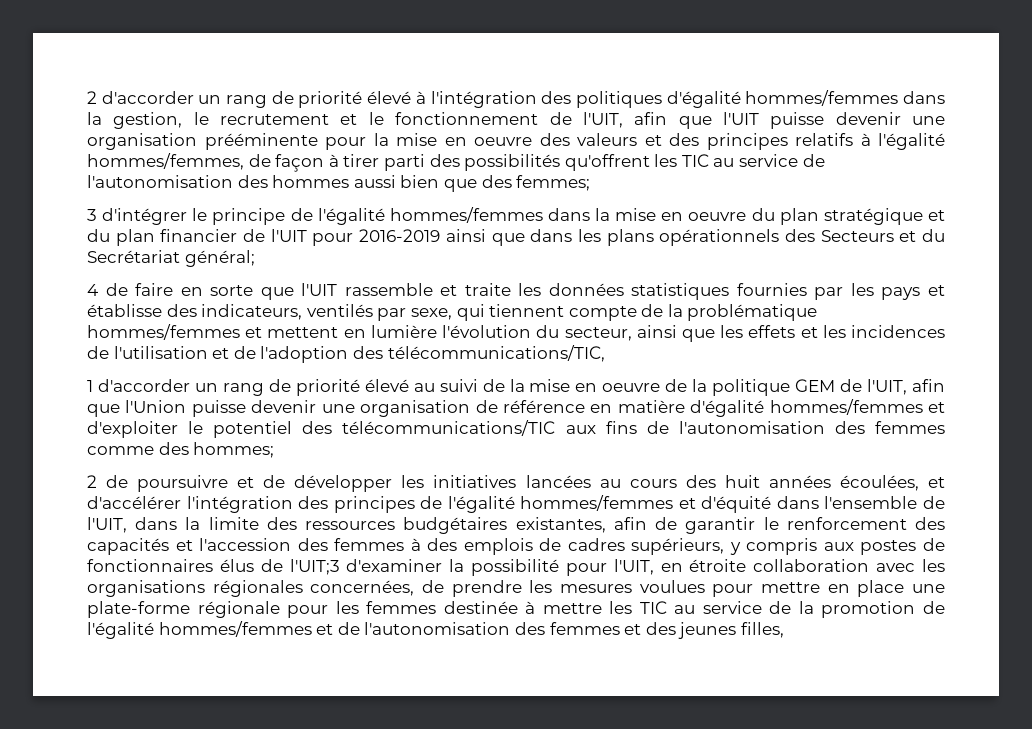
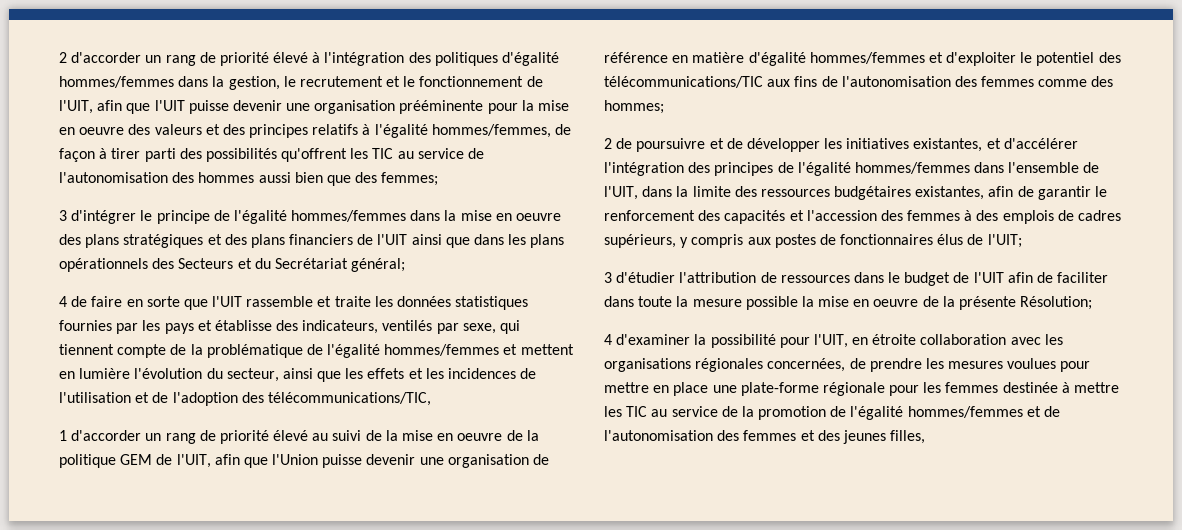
- 3 d'intégrer le principe de l'égalité hommes/femmes dans la mise en oeuvre du plan stratégique et du plan financier de l'UIT pour 2016-2019 ainsi que dans les plans opérationnels des Secteurs et du Secrétariat général;
+ 3 d'intégrer le principe de l'égalité hommes/femmes dans la mise en oeuvre des plans stratégiques et des plans financiers de l'UIT ainsi que dans les plans opérationnels des Secteurs et du Secrétariat général;
- 4 de faire en sorte que l'UIT rassemble et traite les données statistiques fournies par les pays et établisse des indicateurs, ventilés par sexe, qui tiennent compte de la problématique hommes/femmes et mettent en lumière l'évolution du secteur, ainsi que les effets et les incidences de l'utilisation et de l'adoption des télécommunications/TIC,
+ 4 de faire en sorte que l'UIT rassemble et traite les données statistiques fournies par les pays et établisse des indicateurs, ventilés par sexe, qui tiennent compte de la problématique de l'égalité hommes/femmes et mettent en lumière l'évolution du secteur, ainsi que les effets et les incidences de l'utilisation et de l'adoption des télécommunications/TIC,
- 2 de poursuivre et de développer les initiatives lancées au cours des huit années écoulées, et d'accélérer l'intégration des principes de l'égalité hommes/femmes et d'équité dans l'ensemble de l'UIT, dans la limite des ressources budgétaires existantes, afin de garantir le renforcement des capacités et l'accession des femmes à des emplois de cadres supérieurs, y compris aux postes de fonctionnaires élus de l'UIT;3 d'examiner la possibilité pour l'UIT, en étroite collaboration avec les organisations régionales concernées, de prendre les mesures voulues pour mettre en place une plate-forme régionale pour les femmes destinée à mettre les TIC au service de la promotion de l'égalité hommes/femmes et de l'autonomisation des femmes et des jeunes filles,
+ 2 de poursuivre et de développer les initiatives existantes, et d'accélérer l'intégration des principes de l'égalité hommes/femmes dans l'ensemble de l'UIT, dans la limite des ressources budgétaires existantes, afin de garantir le renforcement des capacités et l'accession des femmes à des emplois de cadres supérieurs, y compris aux postes de fonctionnaires élus de l'UIT;
+ 3 d'étudier l'attribution de ressources dans le budget de l'UIT afin de faciliter dans toute la mesure possible la mise en oeuvre de la présente Résolution;
+ 4 d'examiner la possibilité pour l'UIT, en étroite collaboration avec les organisations régionales concernées, de prendre les mesures voulues pour mettre en place une plate-forme régionale pour les femmes destinée à mettre les TIC au service de la promotion de l'égalité hommes/femmes et de l'autonomisation des femmes et des jeunes filles,

